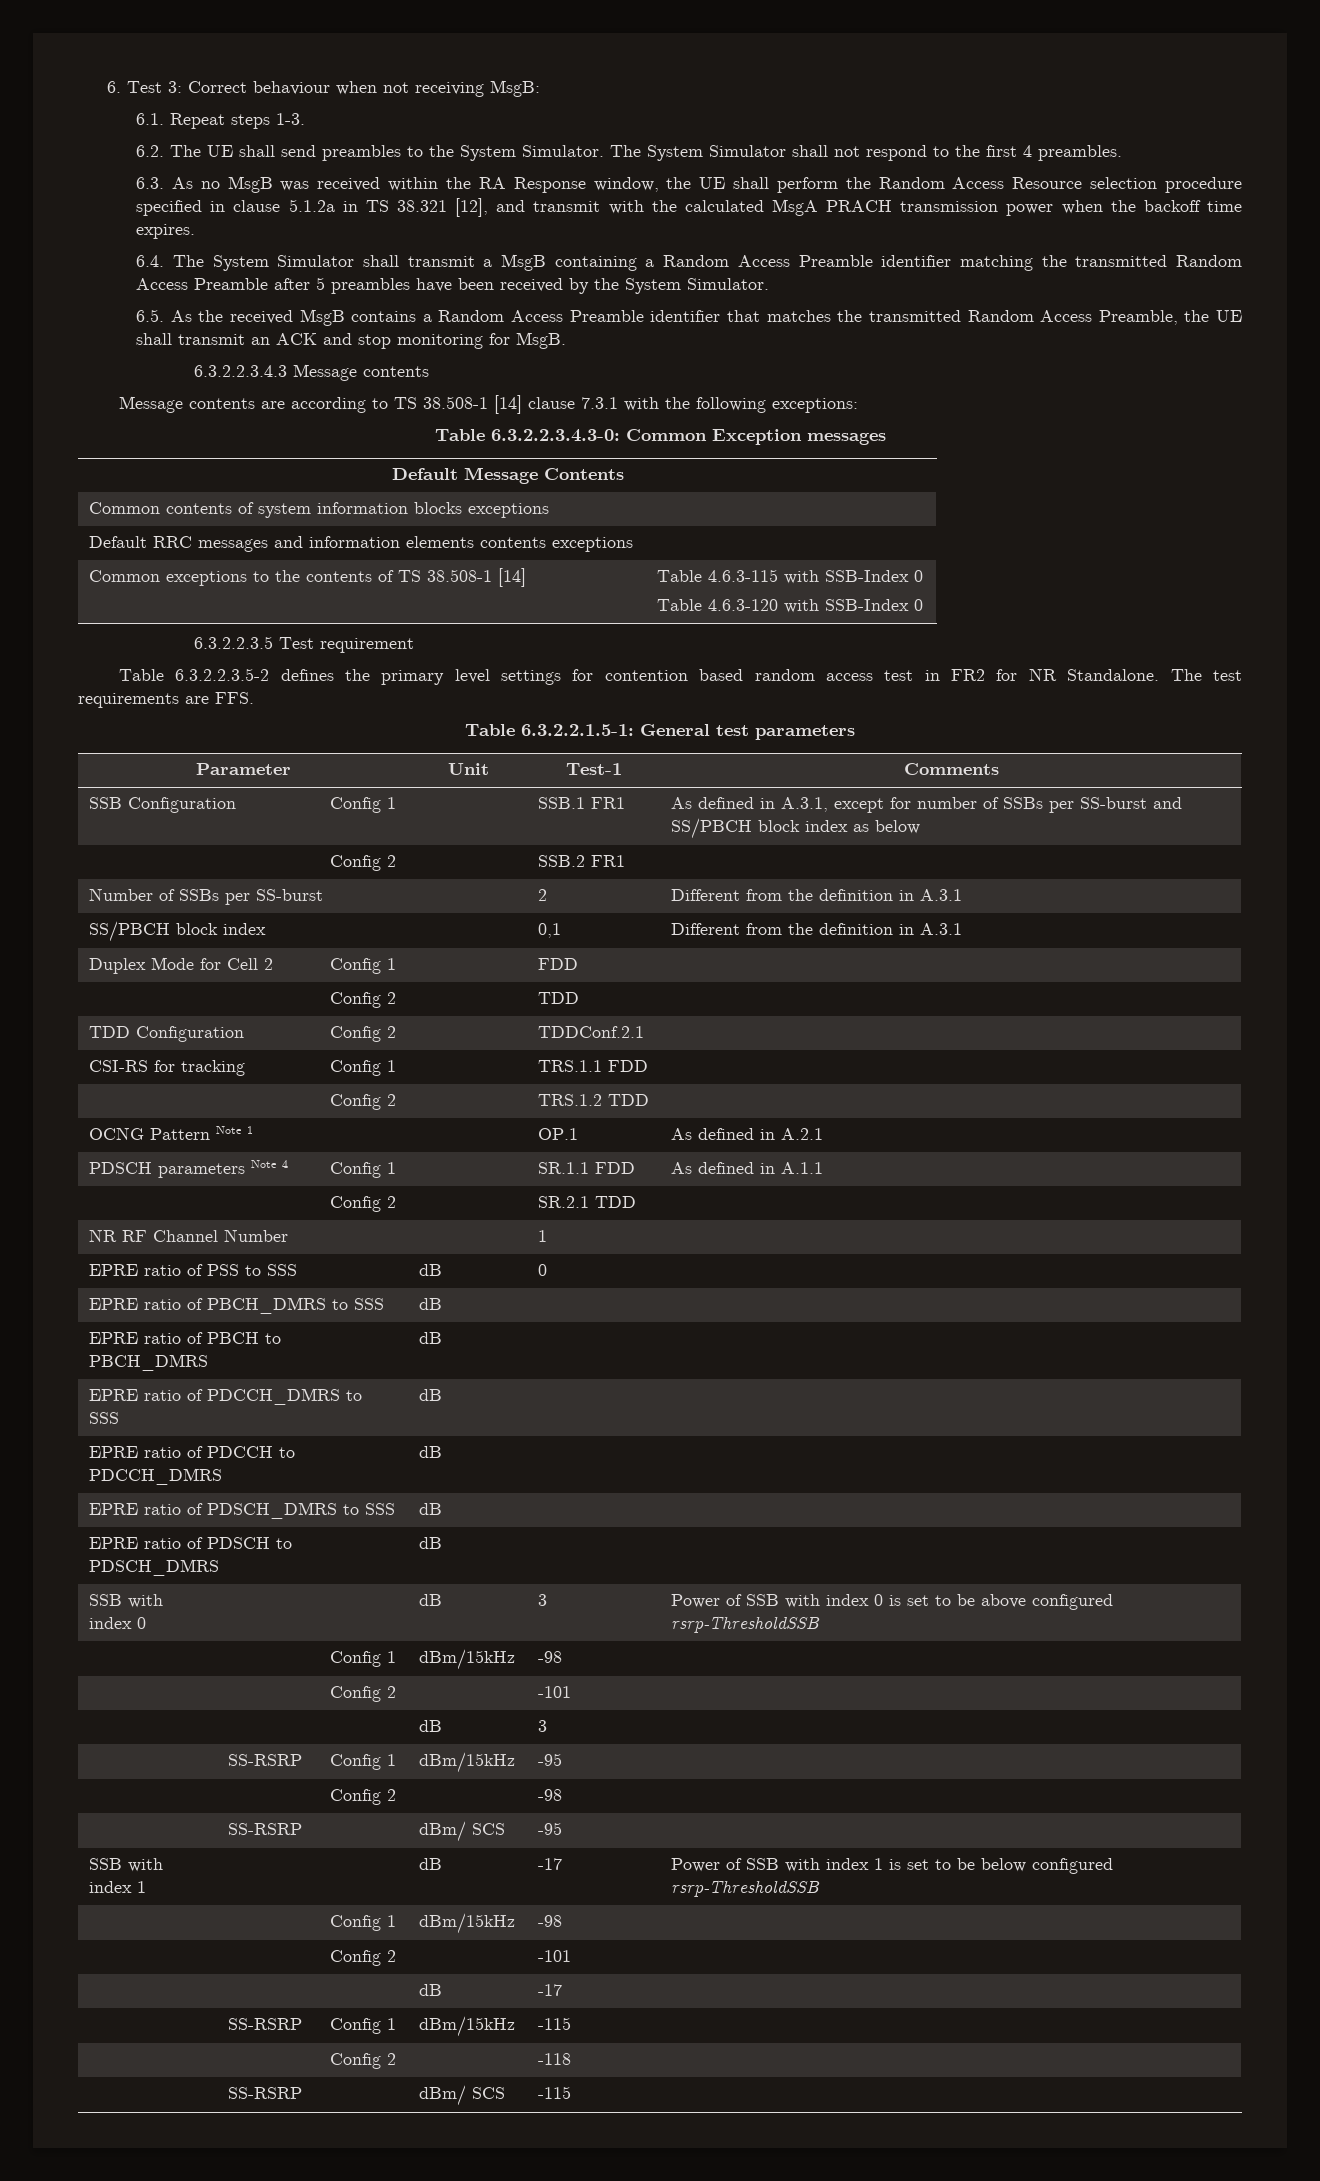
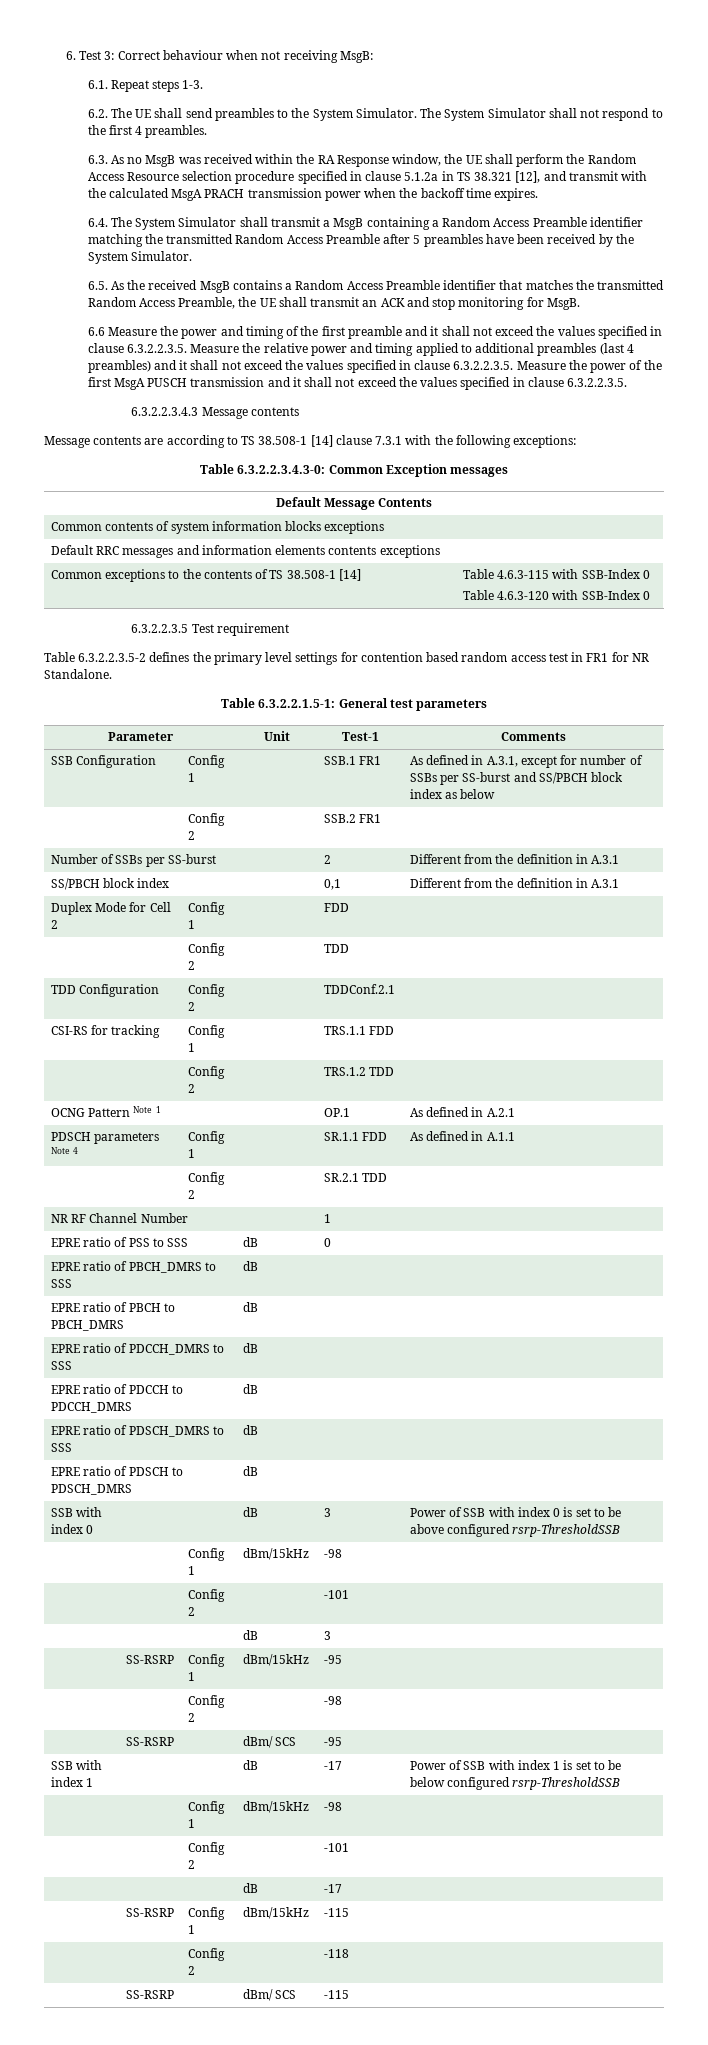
+ 6.6 Measure the power and timing of the first preamble and it shall not exceed the values specified in clause 6.3.2.2.3.5. Measure the relative power and timing applied to additional preambles (last 4 preambles) and it shall not exceed the values specified in clause 6.3.2.2.3.5. Measure the power of the first MsgA PUSCH transmission and it shall not exceed the values specified in clause 6.3.2.2.3.5.
- Table 6.3.2.2.3.5-2 defines the primary level settings for contention based random access test in FR2 for NR Standalone. The test requirements are FFS.
+ Table 6.3.2.2.3.5-2 defines the primary level settings for contention based random access test in FR1 for NR Standalone.

